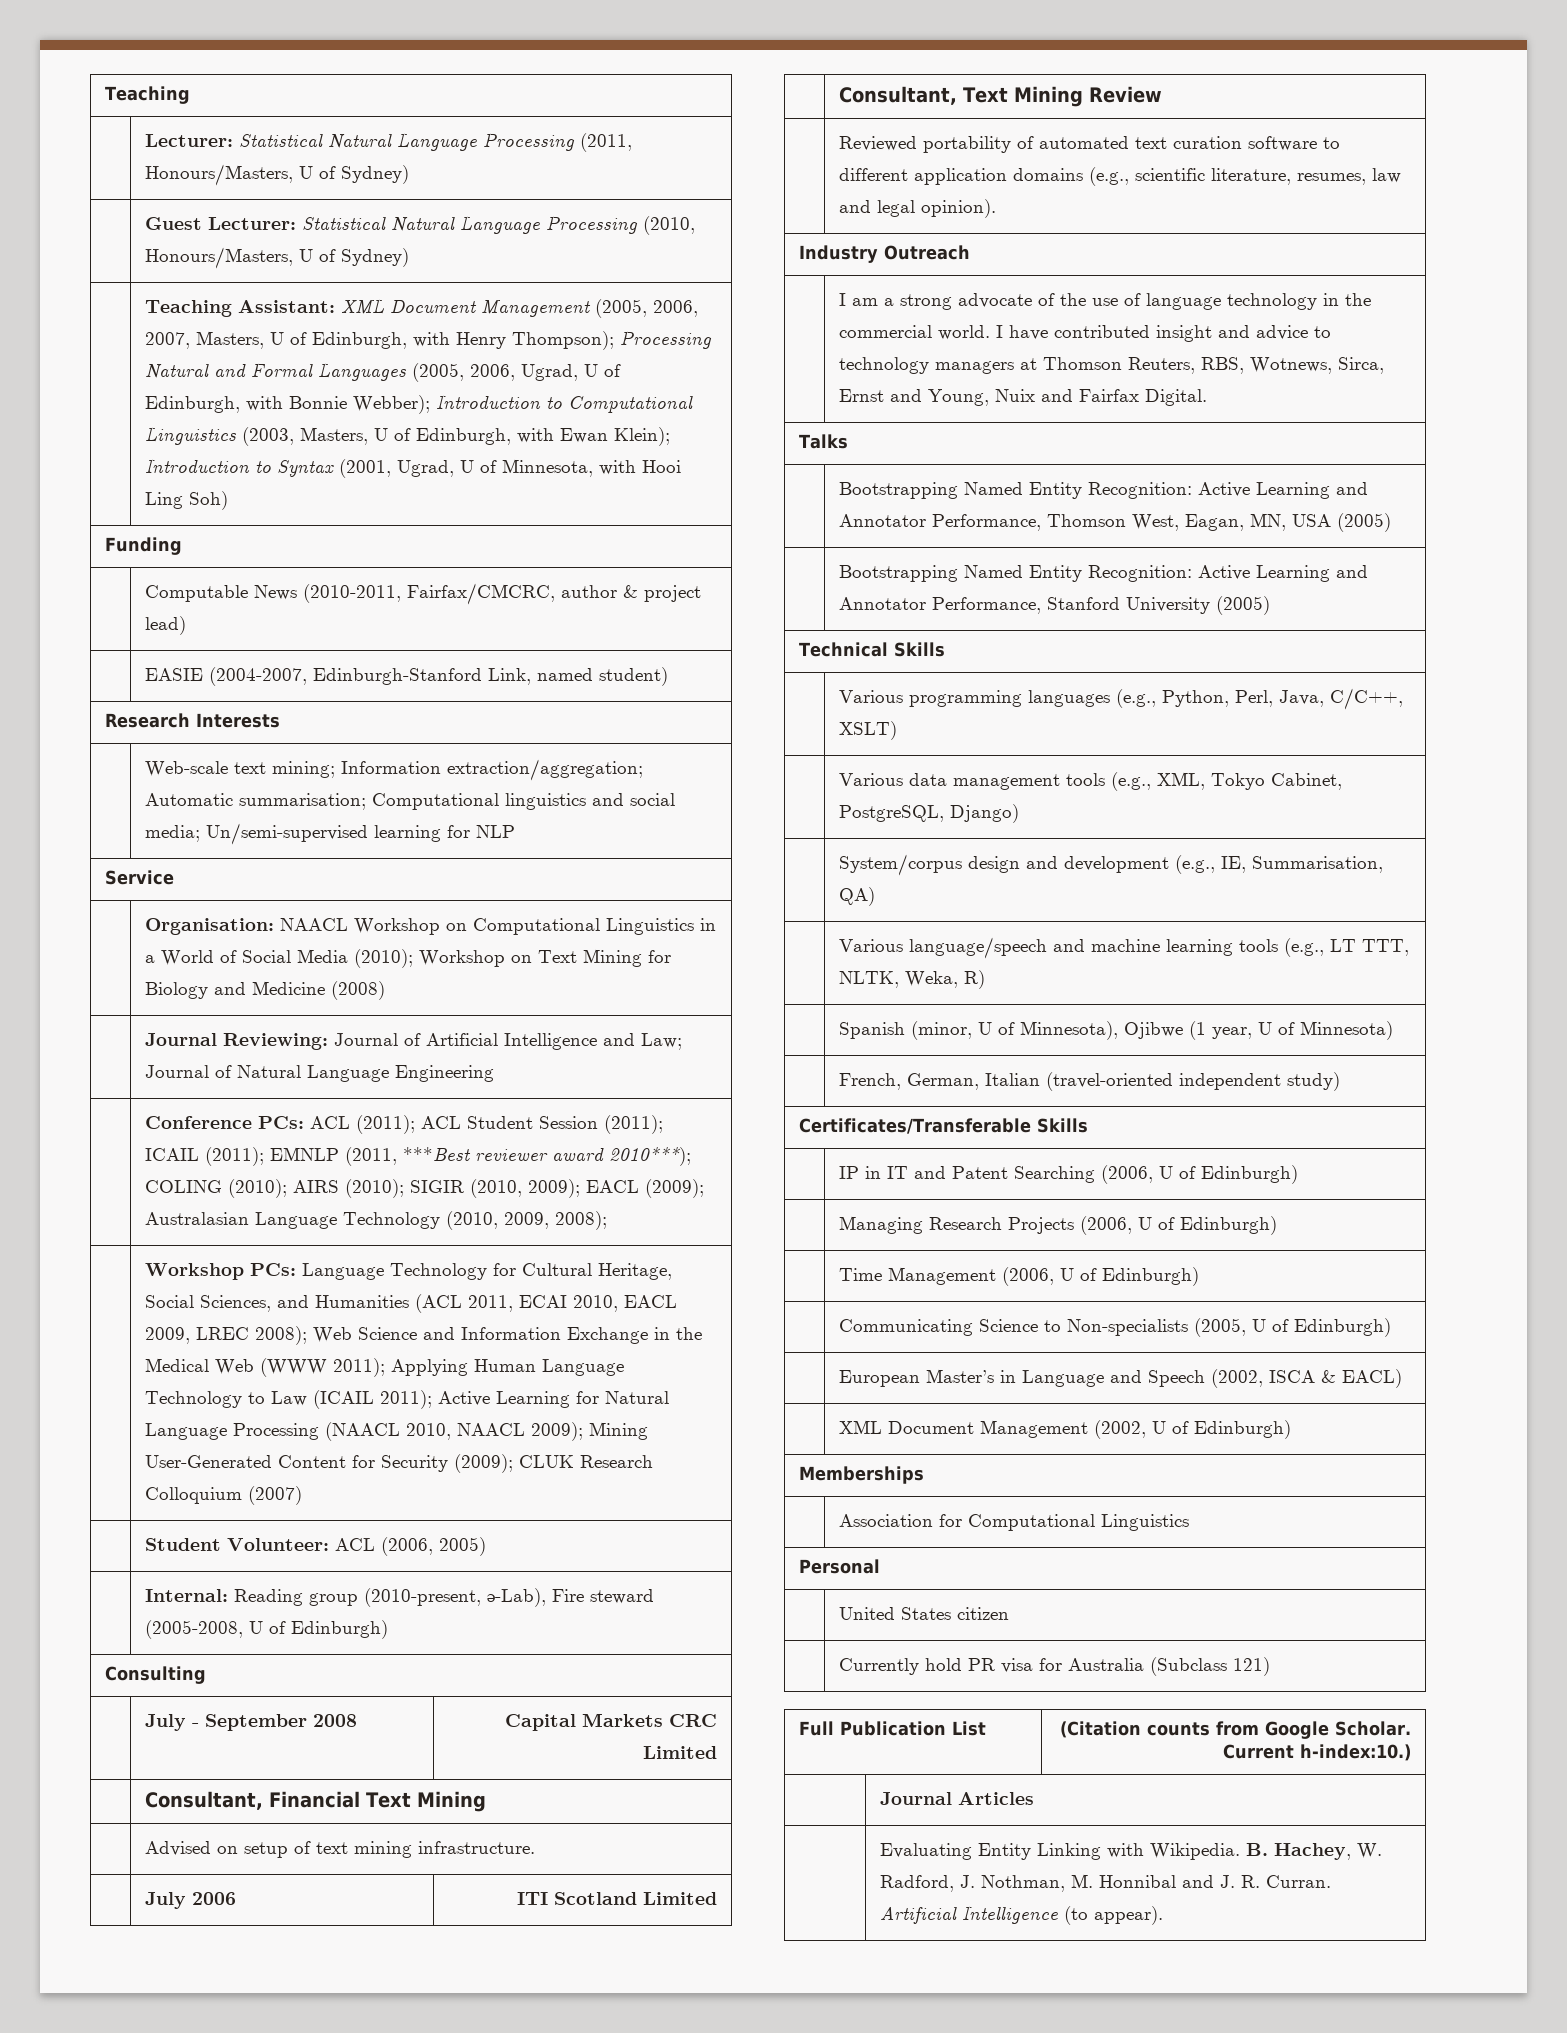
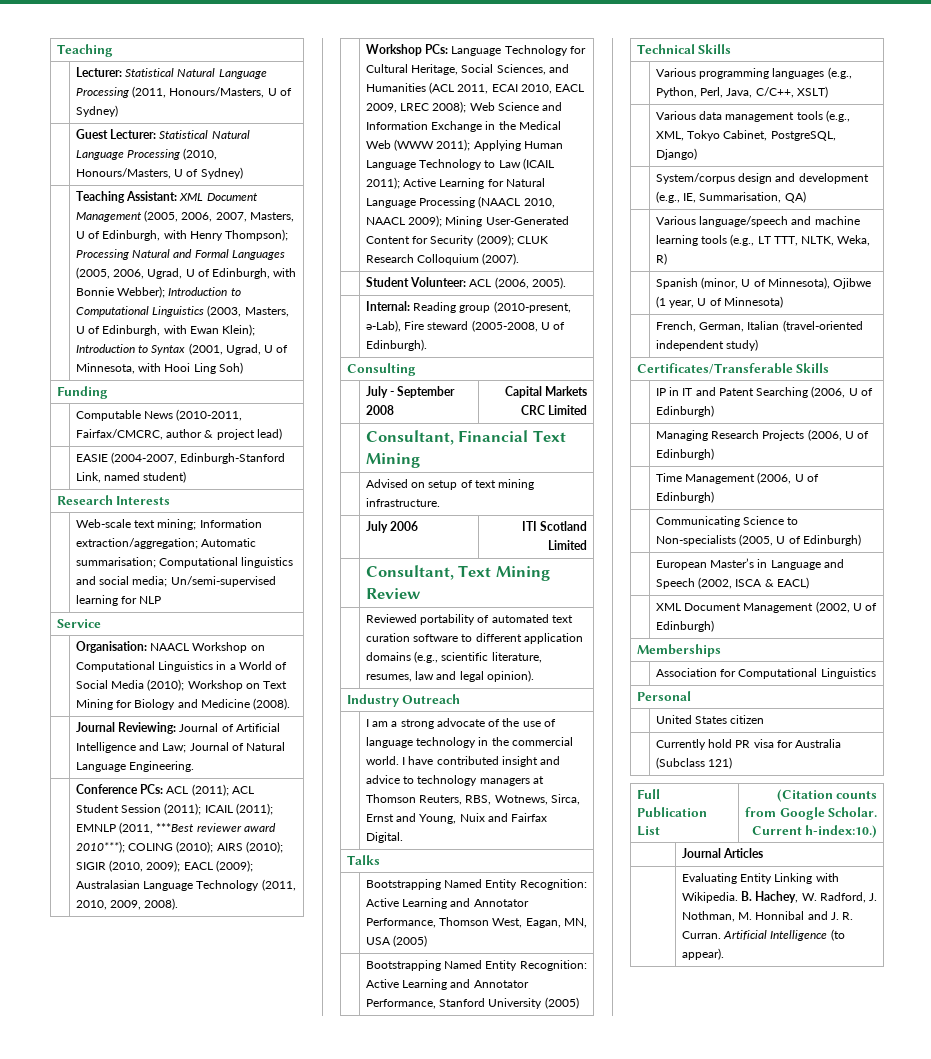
- | Organisation: NAACL Workshop on Computational Linguistics in a World of Social Media (2010); Workshop on Text Mining for Biology and Medicine (2008)
+ | Organisation: NAACL Workshop on Computational Linguistics in a World of Social Media (2010); Workshop on Text Mining for Biology and Medicine (2008).
- | Journal Reviewing: Journal of Artificial Intelligence and Law; Journal of Natural Language Engineering
+ | Journal Reviewing: Journal of Artificial Intelligence and Law; Journal of Natural Language Engineering.
- | Conference PCs: ACL (2011); ACL Student Session (2011); ICAIL (2011); EMNLP (2011, ***Best reviewer award 2010***); COLING (2010); AIRS (2010); SIGIR (2010, 2009); EACL (2009); Australasian Language Technology (2010, 2009, 2008);
+ | Conference PCs: ACL (2011); ACL Student Session (2011); ICAIL (2011); EMNLP (2011, ***Best reviewer award 2010***); COLING (2010); AIRS (2010); SIGIR (2010, 2009); EACL (2009); Australasian Language Technology (2011, 2010, 2009, 2008).
- Workshop PCs: Language Technology for Cultural Heritage, Social Sciences, and Humanities (ACL 2011, ECAI 2010, EACL 2009, LREC 2008); Web Science and Information Exchange in the Medical Web (WWW 2011); Applying Human Language Technology to Law (ICAIL 2011); Active Learning for Natural Language Processing (NAACL 2010, NAACL 2009); Mining User-Generated Content for Security (2009); CLUK Research Colloquium (2007)
+ Workshop PCs: Language Technology for Cultural Heritage, Social Sciences, and Humanities (ACL 2011, ECAI 2010, EACL 2009, LREC 2008); Web Science and Information Exchange in the Medical Web (WWW 2011); Applying Human Language Technology to Law (ICAIL 2011); Active Learning for Natural Language Processing (NAACL 2010, NAACL 2009); Mining User-Generated Content for Security (2009); CLUK Research Colloquium (2007).
- | Student Volunteer: ACL (2006, 2005)
+ | Student Volunteer: ACL (2006, 2005).
- | Internal: Reading group (2010-present, ə-Lab), Fire steward (2005-2008, U of Edinburgh)
+ | Internal: Reading group (2010-present, ə-Lab), Fire steward (2005-2008, U of Edinburgh).

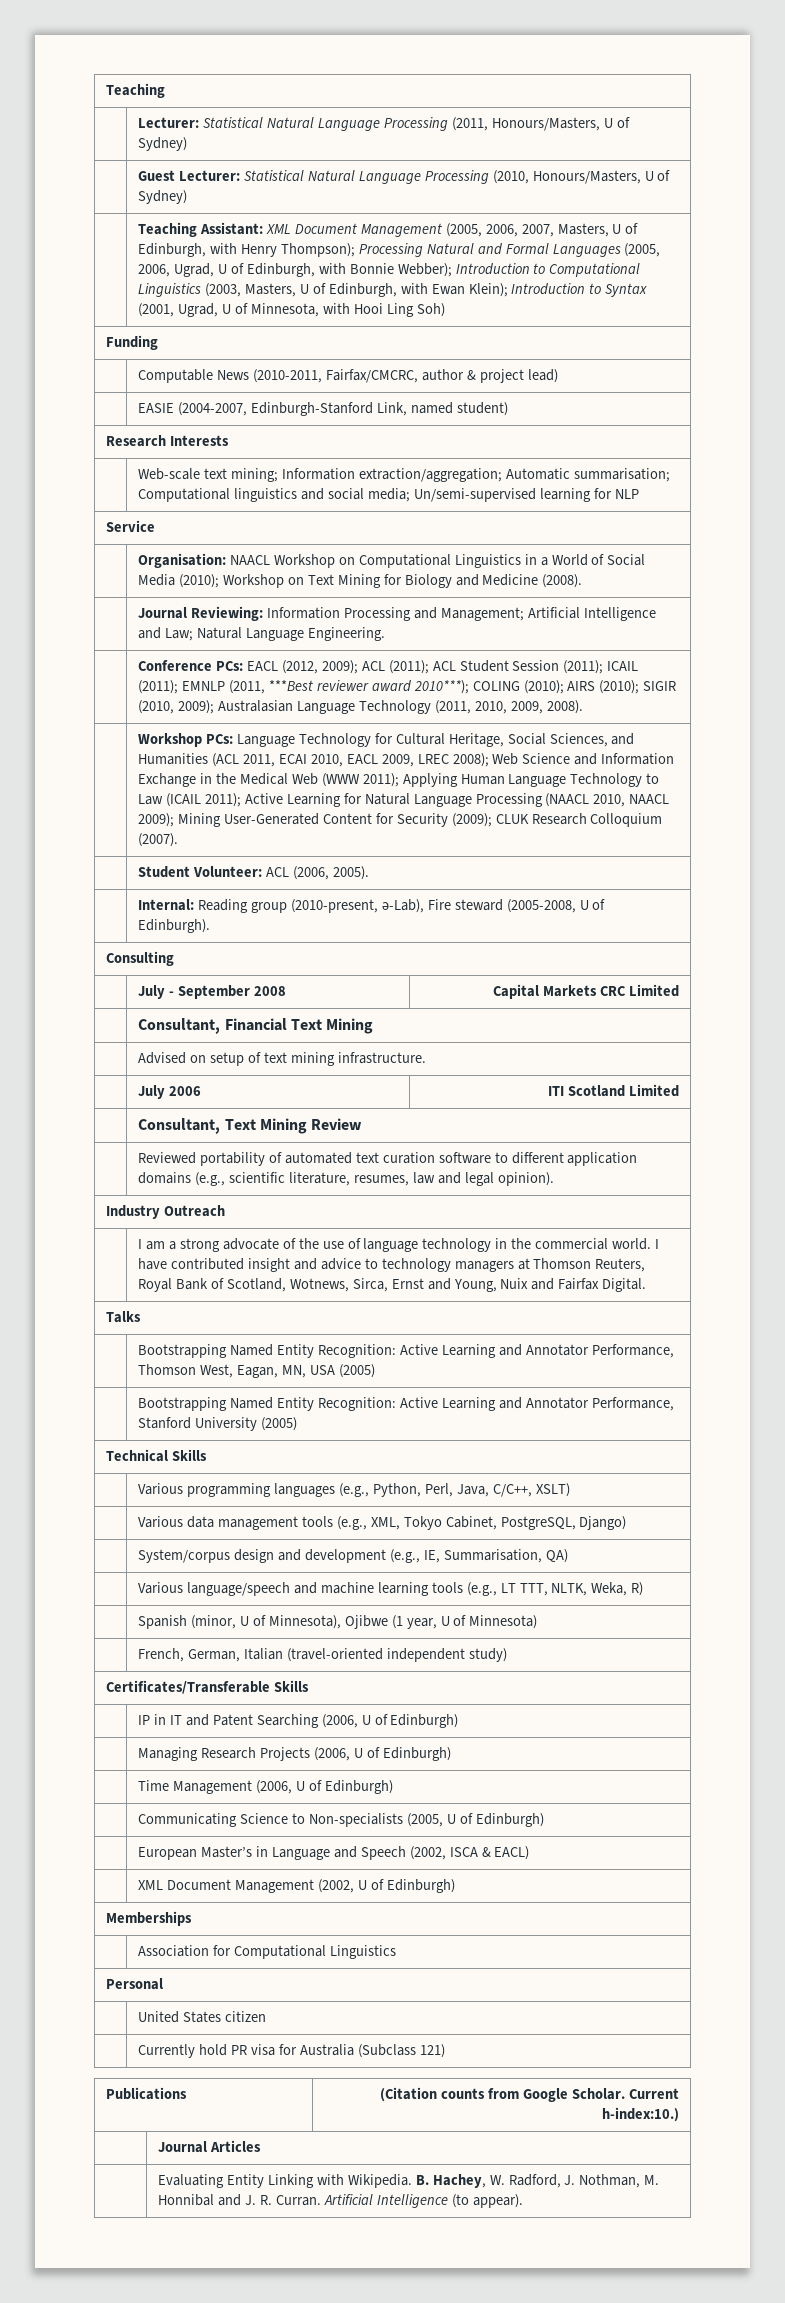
- | Journal Reviewing: Journal of Artificial Intelligence and Law; Journal of Natural Language Engineering.
+ | Journal Reviewing: Information Processing and Management; Artificial Intelligence and Law; Natural Language Engineering.
- | Conference PCs: ACL (2011); ACL Student Session (2011); ICAIL (2011); EMNLP (2011, ***Best reviewer award 2010***); COLING (2010); AIRS (2010); SIGIR (2010, 2009); EACL (2009); Australasian Language Technology (2011, 2010, 2009, 2008).
+ | Conference PCs: EACL (2012, 2009); ACL (2011); ACL Student Session (2011); ICAIL (2011); EMNLP (2011, ***Best reviewer award 2010***); COLING (2010); AIRS (2010); SIGIR (2010, 2009); Australasian Language Technology (2011, 2010, 2009, 2008).
- | I am a strong advocate of the use of language technology in the commercial world. I have contributed insight and advice to technology managers at Thomson Reuters, RBS, Wotnews, Sirca, Ernst and Young, Nuix and Fairfax Digital.
+ | I am a strong advocate of the use of language technology in the commercial world. I have contributed insight and advice to technology managers at Thomson Reuters, Royal Bank of Scotland, Wotnews, Sirca, Ernst and Young, Nuix and Fairfax Digital.
- Full Publication List | (Citation counts from Google Scholar. Current h-index:10.)
+ Publications | (Citation counts from Google Scholar. Current h-index:10.)

